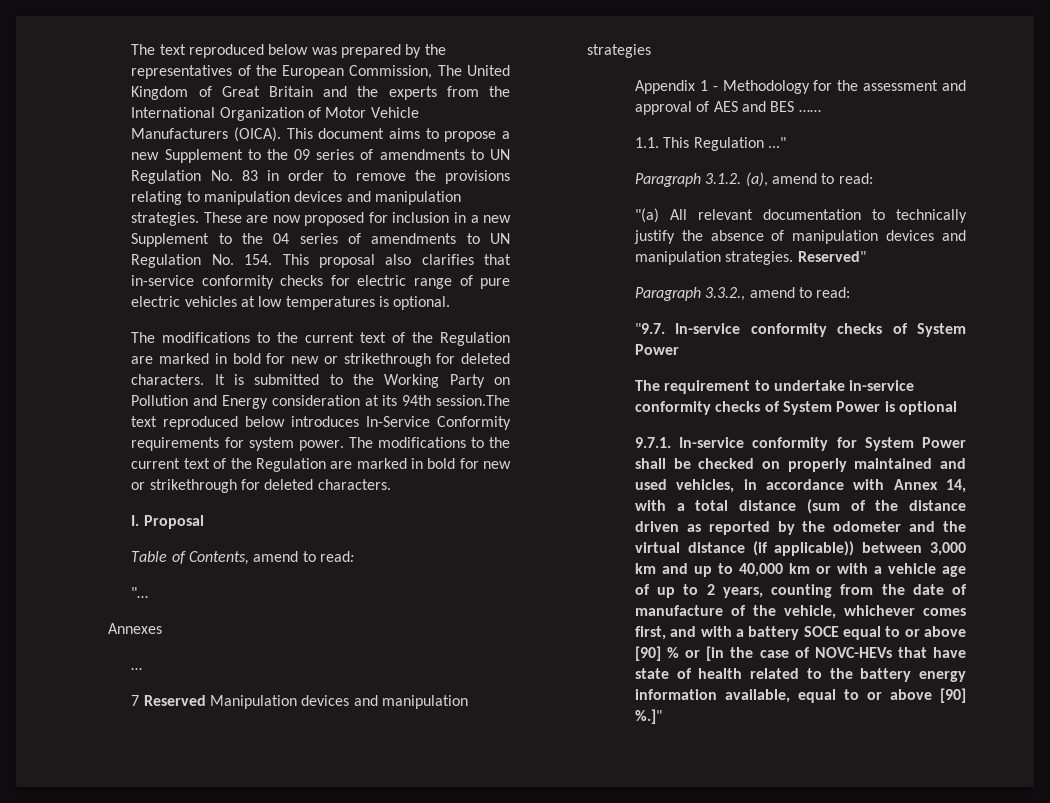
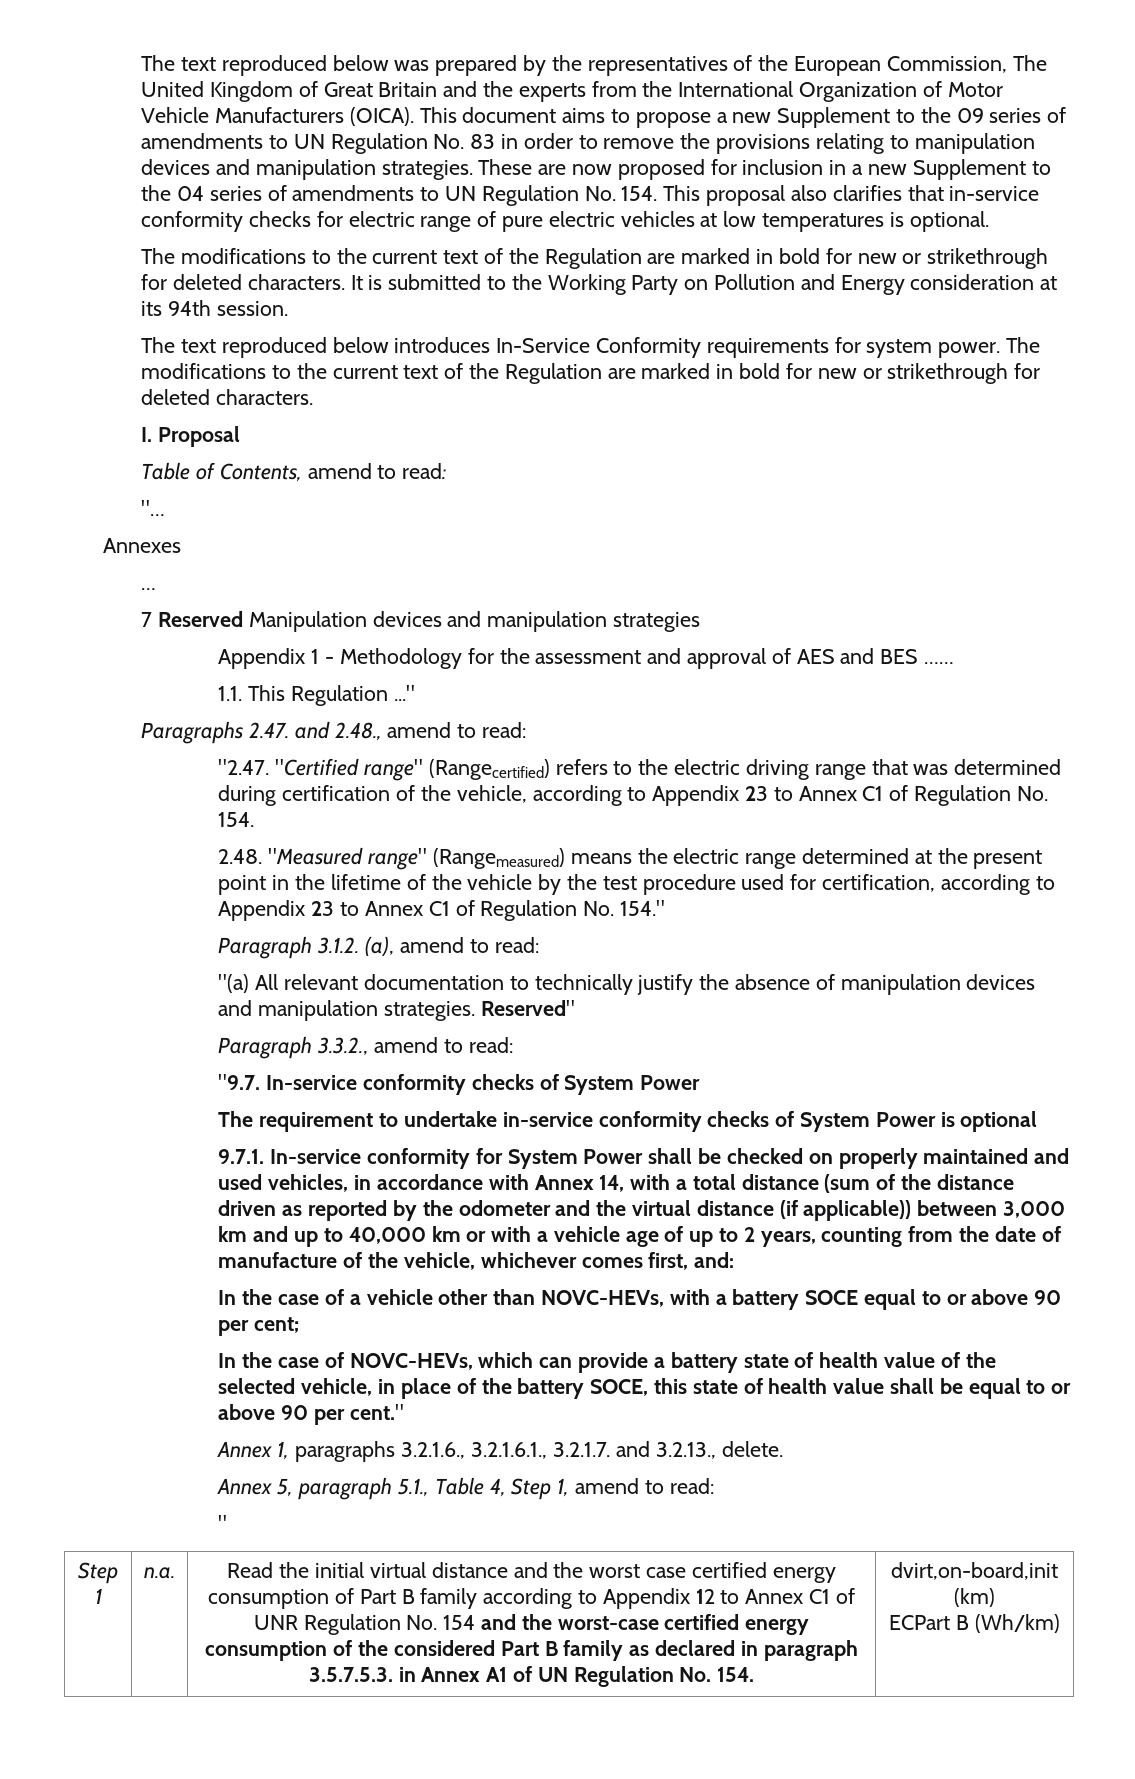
- It is submitted to the Working Party on Pollution and Energy consideration at its 94th session.The text reproduced below introduces In-Service Conformity requirements for system power.
+ It is submitted to the Working Party on Pollution and Energy consideration at its 94th session.
+ The text reproduced below introduces In-Service Conformity requirements for system power.
+ Paragraphs 2.47. and 2.48., amend to read:
+ "2.47. "Certified range" (Rangecertified) refers to the electric driving range that was determined during certification of the vehicle, according to Appendix 23 to Annex C1 of Regulation No. 154.
+ 2.48. "Measured range" (Rangemeasured) means the electric range determined at the present point in the lifetime of the vehicle by the test procedure used for certification, according to Appendix 23 to Annex C1 of Regulation No. 154."
- 9.7.1. In-service conformity for System Power shall be checked on properly maintained and used vehicles, in accordance with Annex 14, with a total distance (sum of the distance driven as reported by the odometer and the virtual distance (if applicable)) between 3,000 km and up to 40,000 km or with a vehicle age of up to 2 years, counting from the date of manufacture of the vehicle, whichever comes first, and with a battery SOCE equal to or above [90] % or [in the case of NOVC-HEVs that have state of health related to the battery energy information available, equal to or above [90] %.]"
+ 9.7.1. In-service conformity for System Power shall be checked on properly maintained and used vehicles, in accordance with Annex 14, with a total distance (sum of the distance driven as reported by the odometer and the virtual distance (if applicable)) between 3,000 km and up to 40,000 km or with a vehicle age of up to 2 years, counting from the date of manufacture of the vehicle, whichever comes first, and:
+ In the case of a vehicle other than NOVC-HEVs, with a battery SOCE equal to or above 90 per cent;
+ In the case of NOVC-HEVs, which can provide a battery state of health value of the selected vehicle, in place of the battery SOCE, this state of health value shall be equal to or above 90 per cent."
+ Annex 1, paragraphs 3.2.1.6., 3.2.1.6.1., 3.2.1.7. and 3.2.13., delete.
+ Annex 5, paragraph 5.1., Table 4, Step 1, amend to read:
+ "
+ Step 1 | n.a. | Read the initial virtual distance and the worst case certified energy consumption of Part B family according to Appendix 12 to Annex C1 of UNR Regulation No. 154 and the worst-case certified energy consumption of the considered Part B family as declared in paragraph 3.5.7.5.3. in Annex A1 of UN Regulation No. 154. | dvirt,on-board,init (km)
+ ECPart B (Wh/km)

